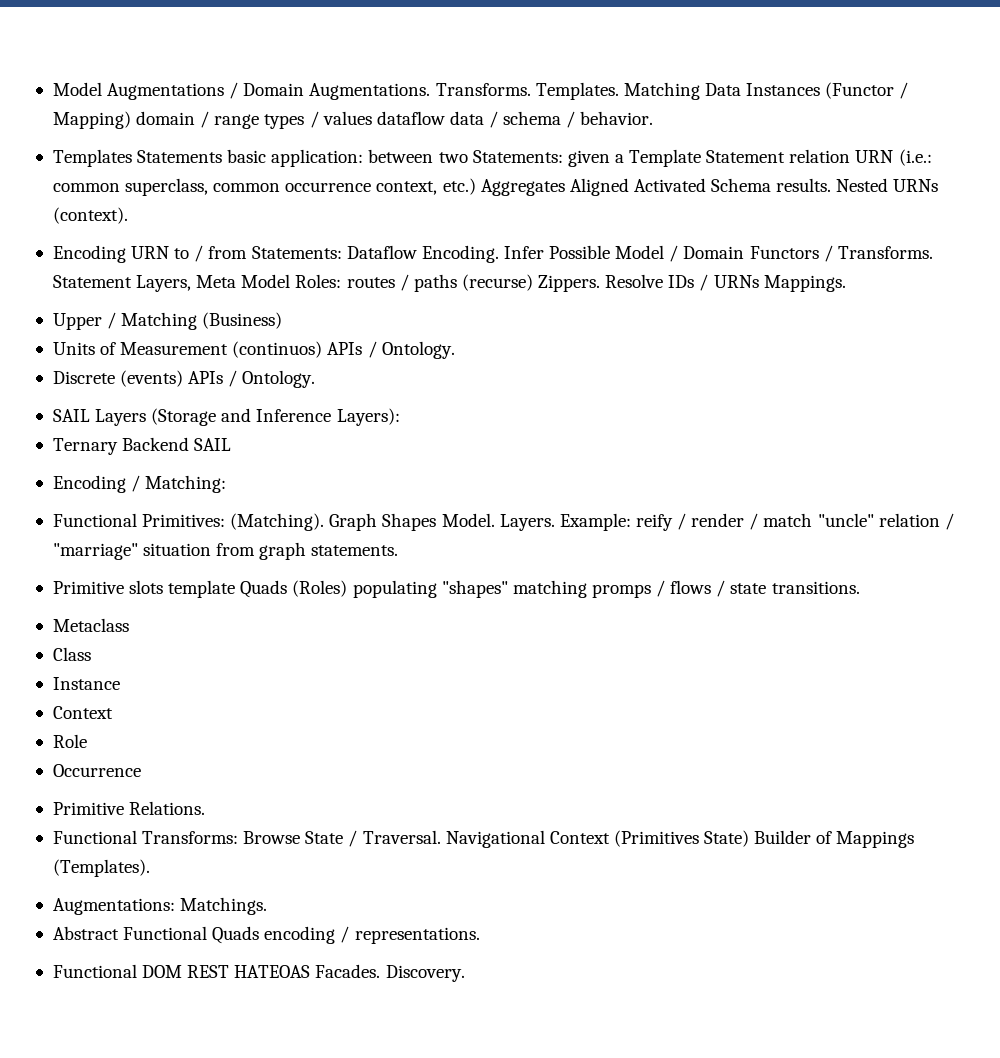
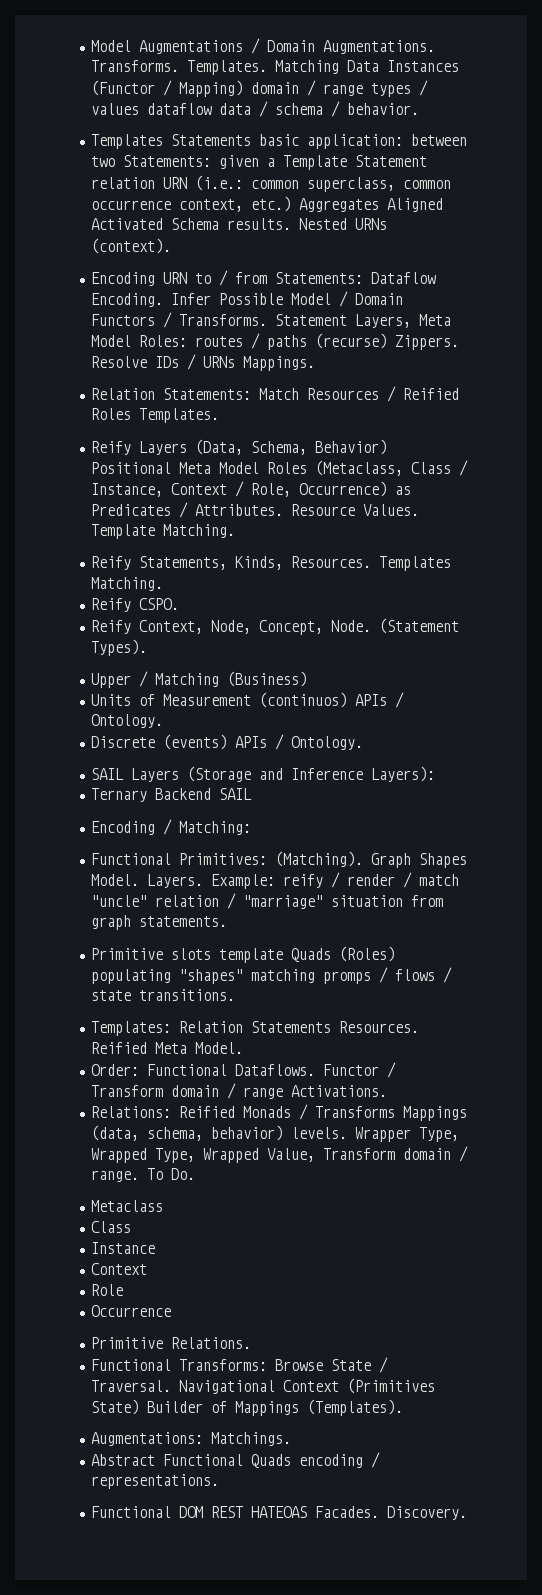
+ Relation Statements: Match Resources / Reified Roles Templates.
+ Reify Layers (Data, Schema, Behavior) Positional Meta Model Roles (Metaclass, Class / Instance, Context / Role, Occurrence) as Predicates / Attributes. Resource Values. Template Matching.
+ Reify Statements, Kinds, Resources. Templates Matching.
+ Reify CSPO.
+ Reify Context, Node, Concept, Node. (Statement Types).
+ Templates: Relation Statements Resources. Reified Meta Model.
+ Order: Functional Dataflows. Functor / Transform domain / range Activations.
+ Relations: Reified Monads / Transforms Mappings (data, schema, behavior) levels. Wrapper Type, Wrapped Type, Wrapped Value, Transform domain / range. To Do.

